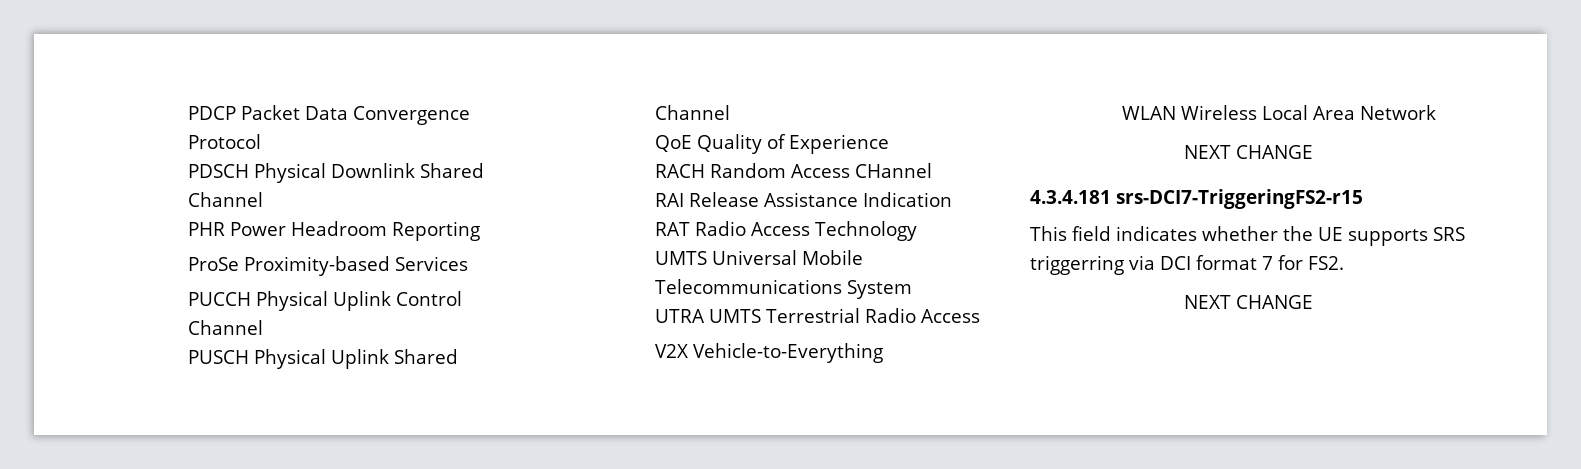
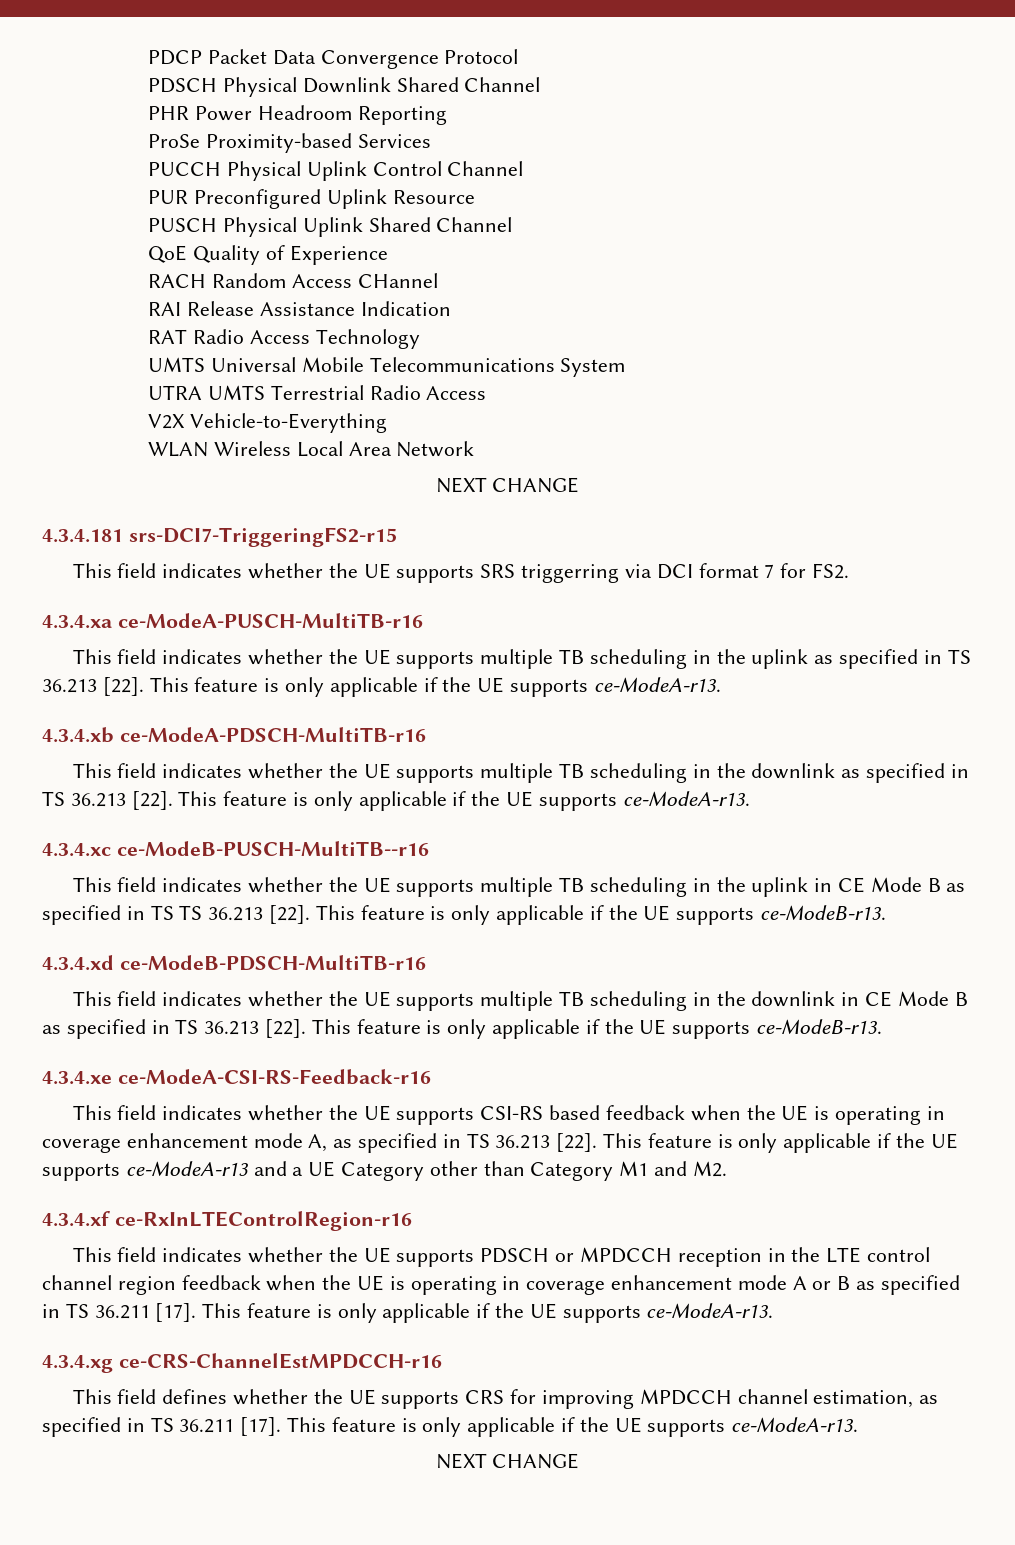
+ PUR Preconfigured Uplink Resource
+ 4.3.4.xa ce-ModeA-PUSCH-MultiTB-r16
+ This field indicates whether the UE supports multiple TB scheduling in the uplink as specified in TS 36.213 [22]. This feature is only applicable if the UE supports ce-ModeA-r13.
+ 4.3.4.xb ce-ModeA-PDSCH-MultiTB-r16
+ This field indicates whether the UE supports multiple TB scheduling in the downlink as specified in TS 36.213 [22]. This feature is only applicable if the UE supports ce-ModeA-r13.
+ 4.3.4.xc ce-ModeB-PUSCH-MultiTB--r16
+ This field indicates whether the UE supports multiple TB scheduling in the uplink in CE Mode B as specified in TS TS 36.213 [22]. This feature is only applicable if the UE supports ce-ModeB-r13.
+ 4.3.4.xd ce-ModeB-PDSCH-MultiTB-r16
+ This field indicates whether the UE supports multiple TB scheduling in the downlink in CE Mode B as specified in TS 36.213 [22]. This feature is only applicable if the UE supports ce-ModeB-r13.
+ 4.3.4.xe ce-ModeA-CSI-RS-Feedback-r16
+ This field indicates whether the UE supports CSI-RS based feedback when the UE is operating in coverage enhancement mode A, as specified in TS 36.213 [22]. This feature is only applicable if the UE supports ce-ModeA-r13 and a UE Category other than Category M1 and M2.
+ 4.3.4.xf ce-RxInLTEControlRegion-r16
+ This field indicates whether the UE supports PDSCH or MPDCCH reception in the LTE control channel region feedback when the UE is operating in coverage enhancement mode A or B as specified in TS 36.211 [17]. This feature is only applicable if the UE supports ce-ModeA-r13.
+ 4.3.4.xg ce-CRS-ChannelEstMPDCCH-r16
+ This field defines whether the UE supports CRS for improving MPDCCH channel estimation, as specified in TS 36.211 [17]. This feature is only applicable if the UE supports ce-ModeA-r13.

